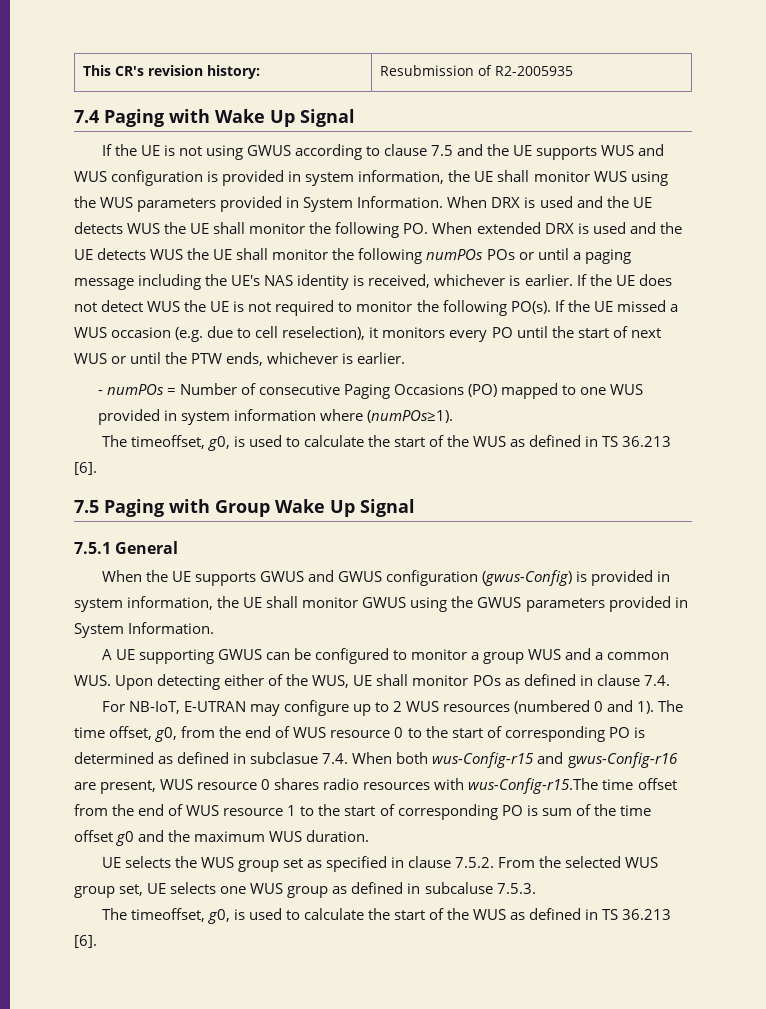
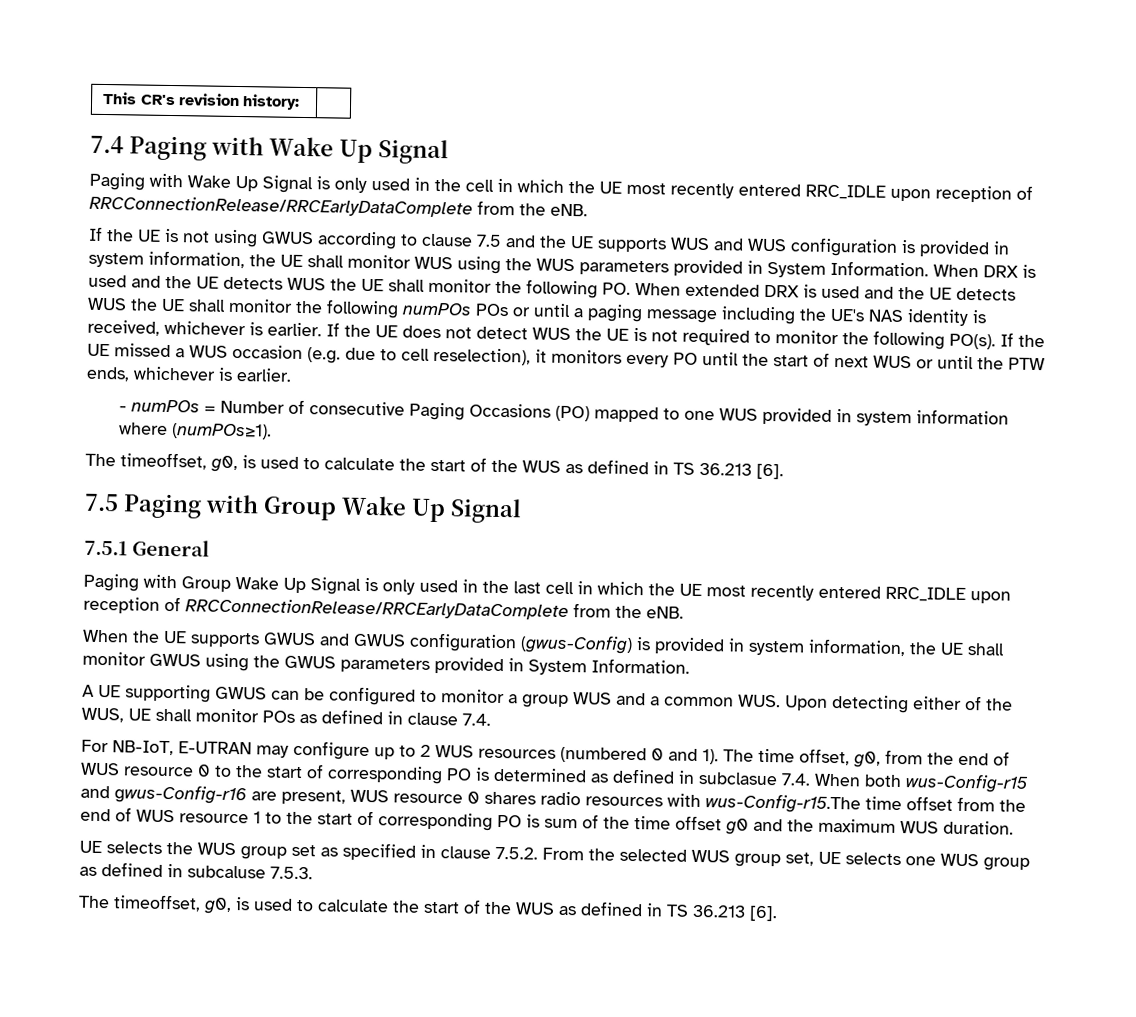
- This CR's revision history: | Resubmission of R2-2005935
+ This CR's revision history: |
+ Paging with Wake Up Signal is only used in the cell in which the UE most recently entered RRC_IDLE upon reception of RRCConnectionRelease/RRCEarlyDataComplete from the eNB.
+ Paging with Group Wake Up Signal is only used in the last cell in which the UE most recently entered RRC_IDLE upon reception of RRCConnectionRelease/RRCEarlyDataComplete from the eNB.

